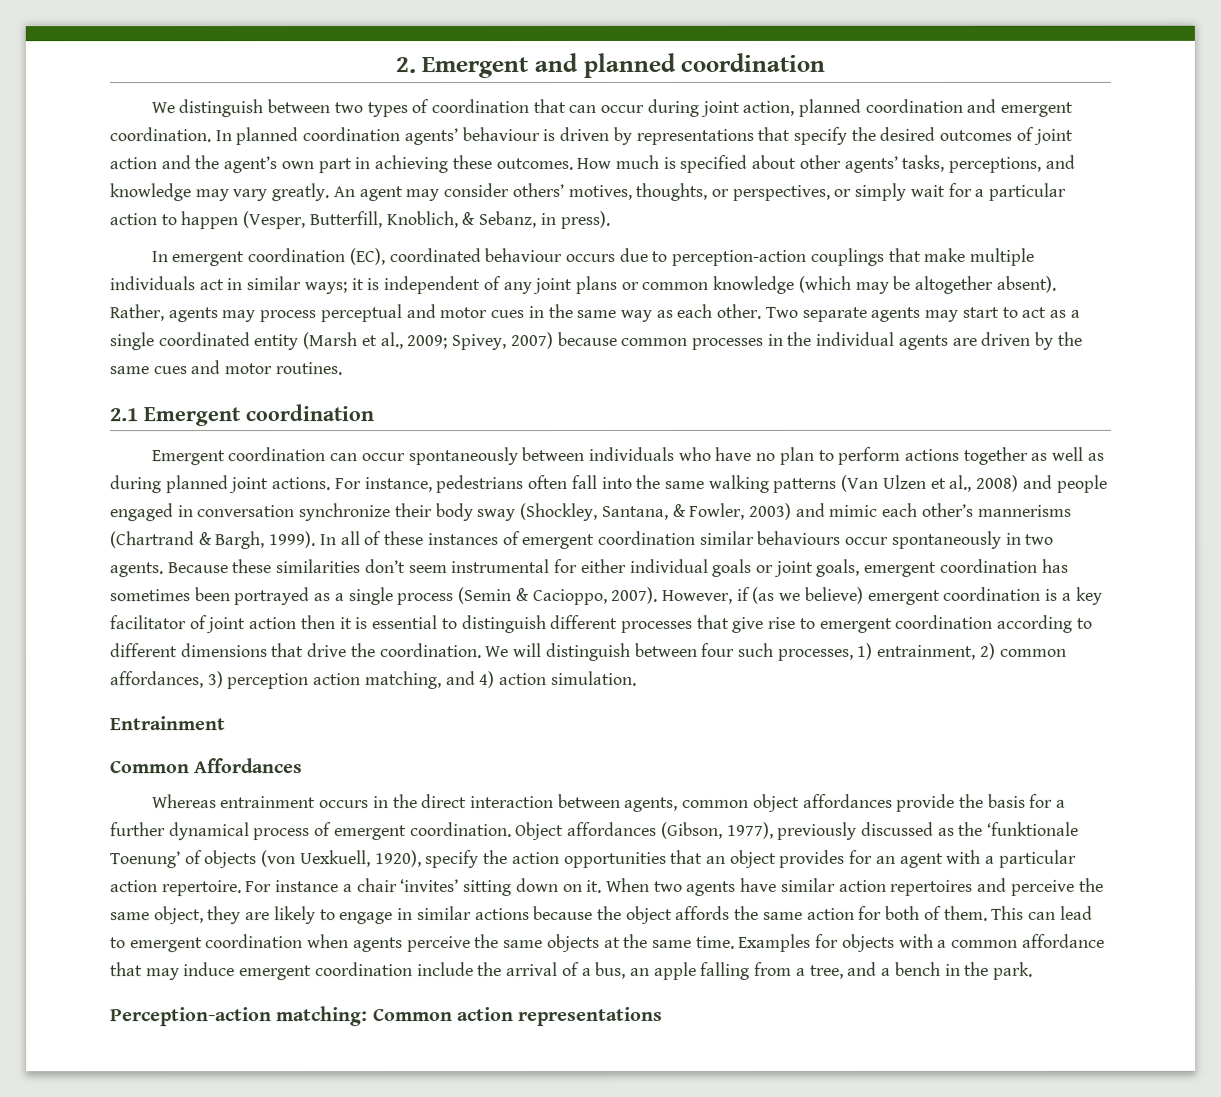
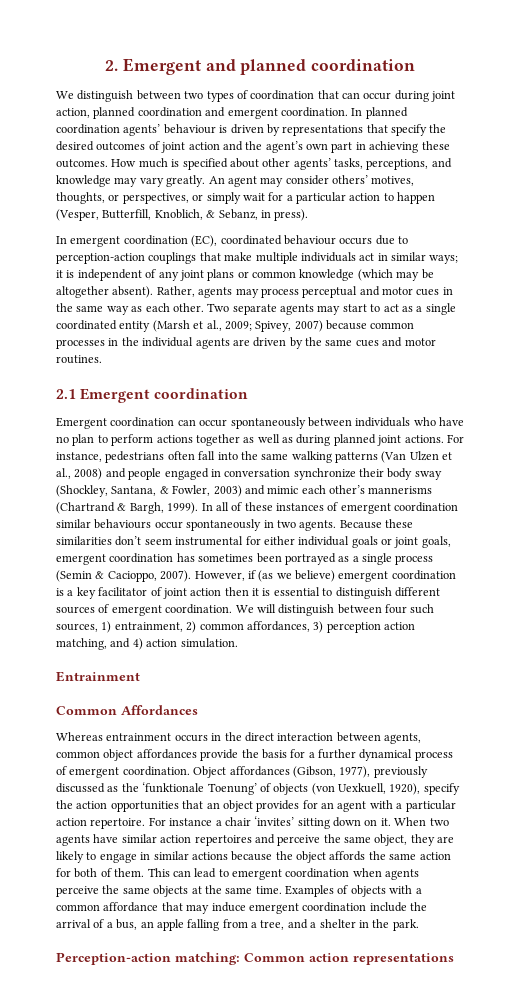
- However, if (as we believe) emergent coordination is a key facilitator of joint action then it is essential to distinguish different processes that give rise to emergent coordination according to different dimensions that drive the coordination.
+ However, if (as we believe) emergent coordination is a key facilitator of joint action then it is essential to distinguish different sources of emergent coordination.
- We will distinguish between four such processes, 1) entrainment, 2) common affordances, 3) perception action matching, and 4) action simulation.
+ We will distinguish between four such sources, 1) entrainment, 2) common affordances, 3) perception action matching, and 4) action simulation.
- Examples for objects with a common affordance that may induce emergent coordination include the arrival of a bus, an apple falling from a tree, and a bench in the park.
+ Examples of objects with a common affordance that may induce emergent coordination include the arrival of a bus, an apple falling from a tree, and a shelter in the park.

